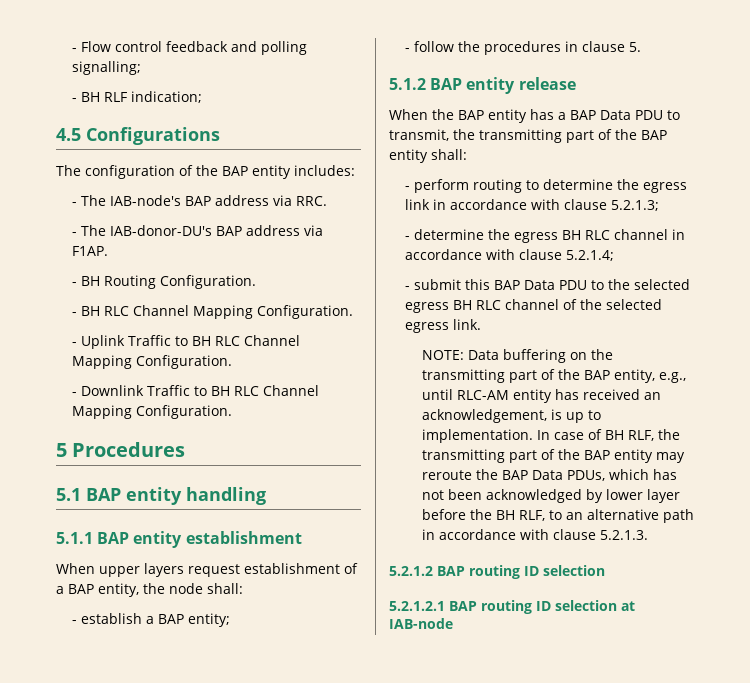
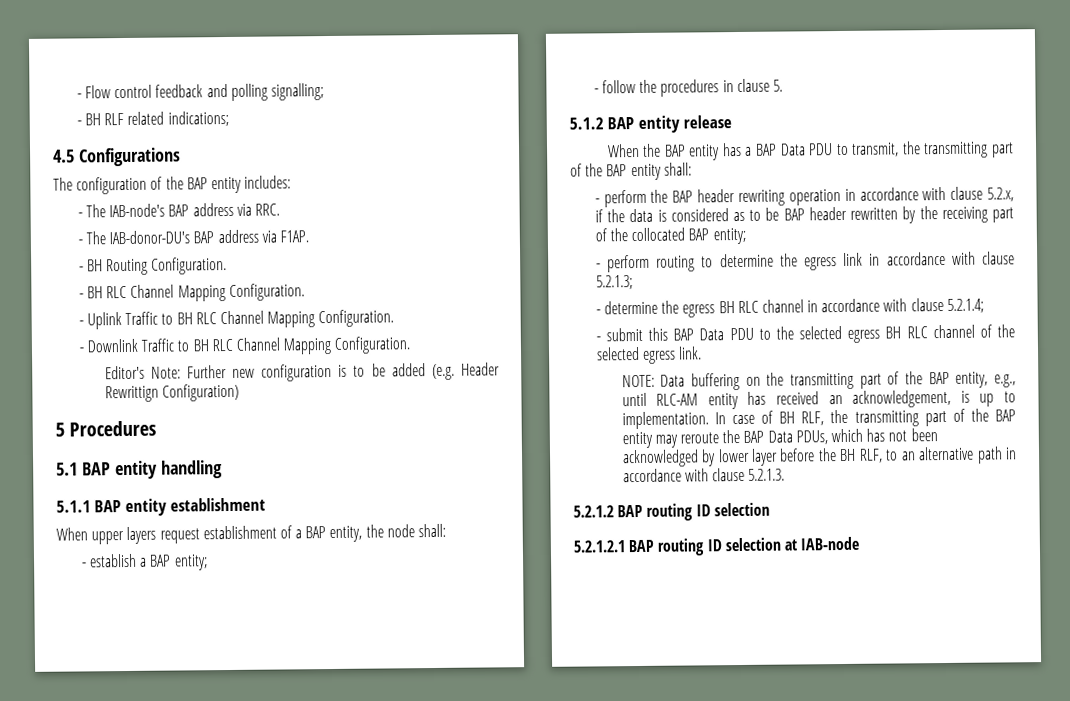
- - BH RLF indication;
+ - BH RLF related indications;
+ Editor's Note: Further new configuration is to be added (e.g. Header Rewrittign Configuration)
+ - perform the BAP header rewriting operation in accordance with clause 5.2.x, if the data is considered as to be BAP header rewritten by the receiving part of the collocated BAP entity;

